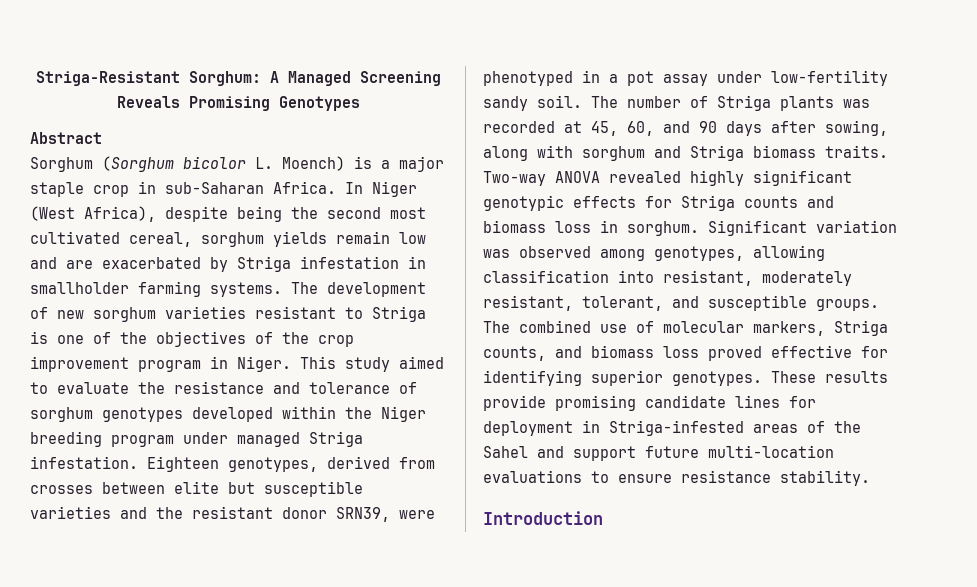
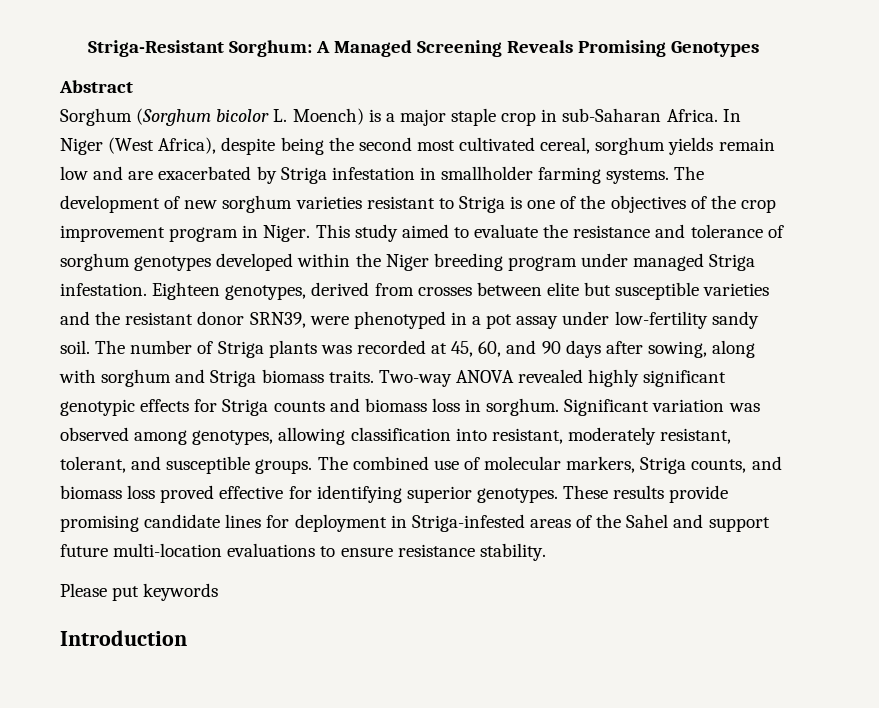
+ Please put keywords

